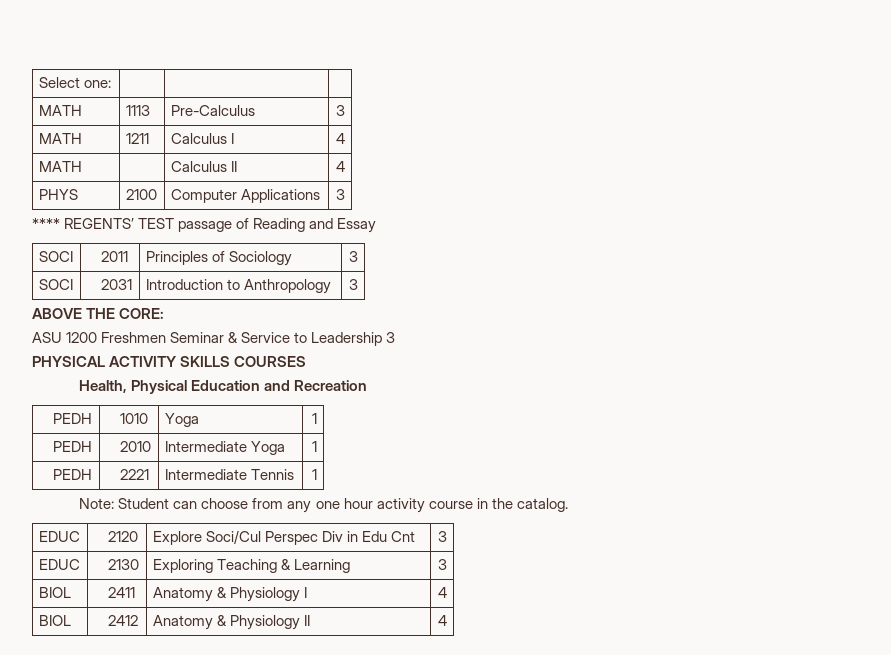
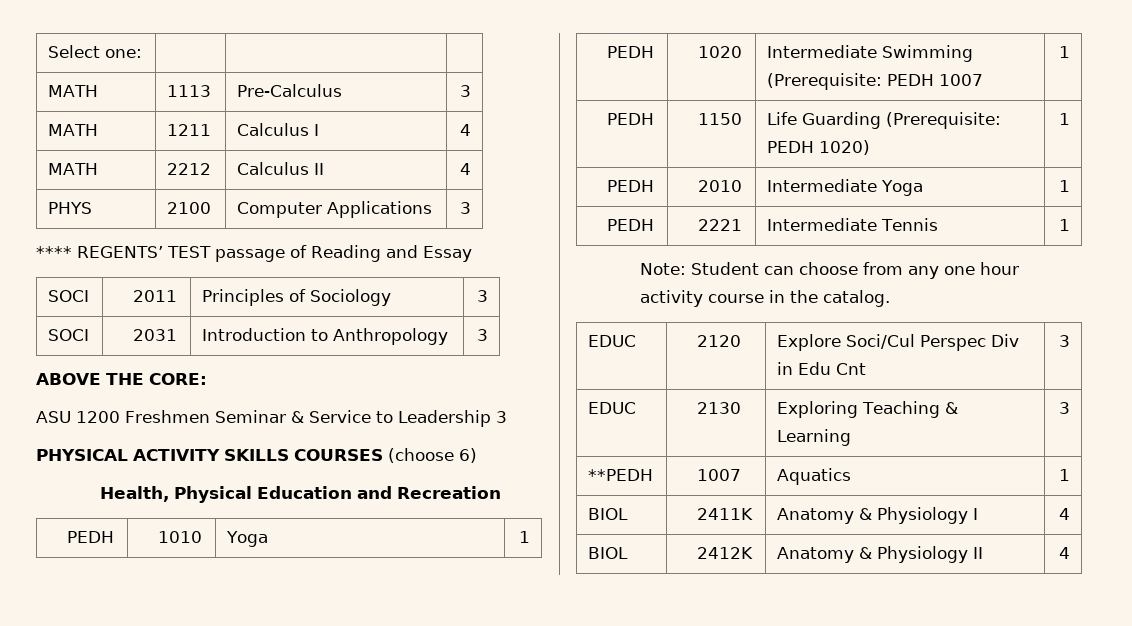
- MATH | | Calculus II | 4
+ MATH | 2212 | Calculus II | 4
- PHYSICAL ACTIVITY SKILLS COURSES
+ PHYSICAL ACTIVITY SKILLS COURSES (choose 6)
+ PEDH | 1020 | Intermediate Swimming (Prerequisite: PEDH 1007 | 1
+ PEDH | 1150 | Life Guarding (Prerequisite: PEDH 1020) | 1
- BIOL | 2411 | Anatomy & Physiology I | 4
+ **PEDH | 1007 | Aquatics | 1
+ BIOL | 2411K | Anatomy & Physiology I | 4
- BIOL | 2412 | Anatomy & Physiology II | 4
+ BIOL | 2412K | Anatomy & Physiology II | 4

